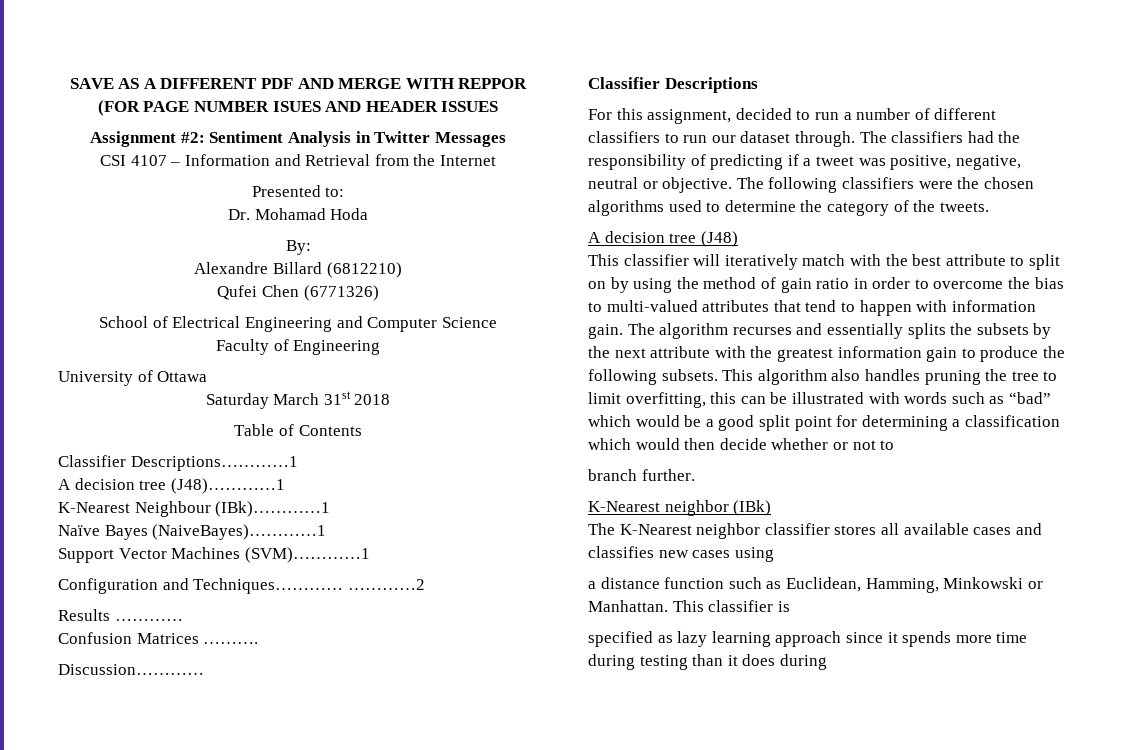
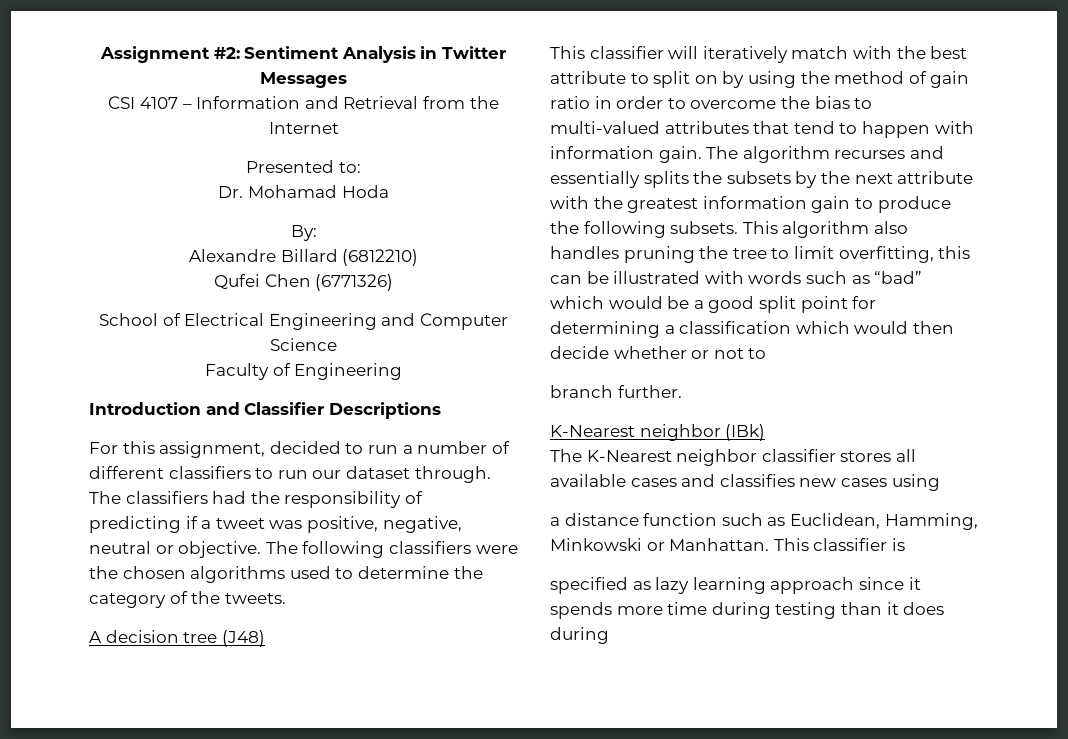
- SAVE AS A DIFFERENT PDF AND MERGE WITH REPPOR (FOR PAGE NUMBER ISUES AND HEADER ISSUES
- University of Ottawa
- Saturday March 31st 2018
- Table of Contents
- Classifier Descriptions…………1
- A decision tree (J48)…………1
- K-Nearest Neighbour (IBk)…………1
- Naïve Bayes (NaiveBayes)…………1
- Support Vector Machines (SVM)…………1
- Configuration and Techniques………… …………2
- Results …………
- Confusion Matrices ……….
- Discussion…………
- Classifier Descriptions
+ Introduction and Classifier Descriptions

